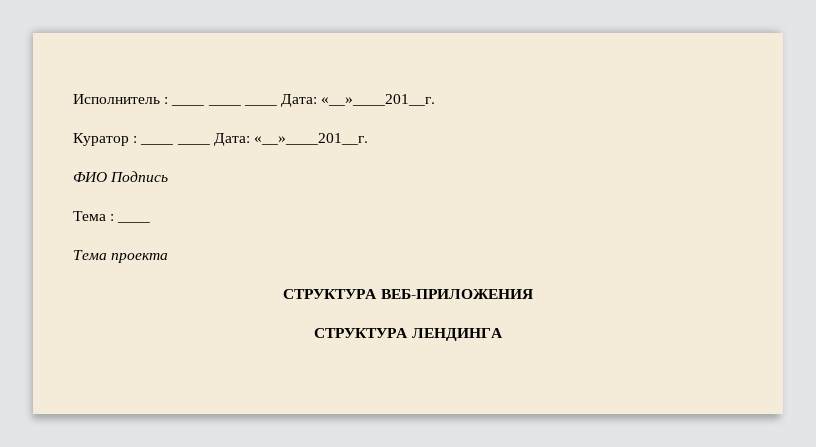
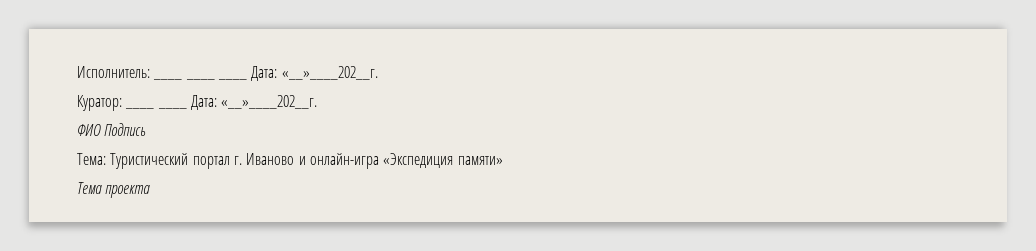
- Исполнитель : ____ ____ ____ Дата: «__»____201__г.
- Куратор : ____ ____ Дата: «__»____201__г.
+ Исполнитель: ____ ____ ____ Дата: «__»____202__г.
+ Куратор: ____ ____ Дата: «__»____202__г.
- Тема : ____
+ Тема: Туристический портал г. Иваново и онлайн-игра «Экспедиция памяти»
  Тема проекта
- СТРУКТУРА ВЕБ-ПРИЛОЖЕНИЯ
- СТРУКТУРА ЛЕНДИНГА

